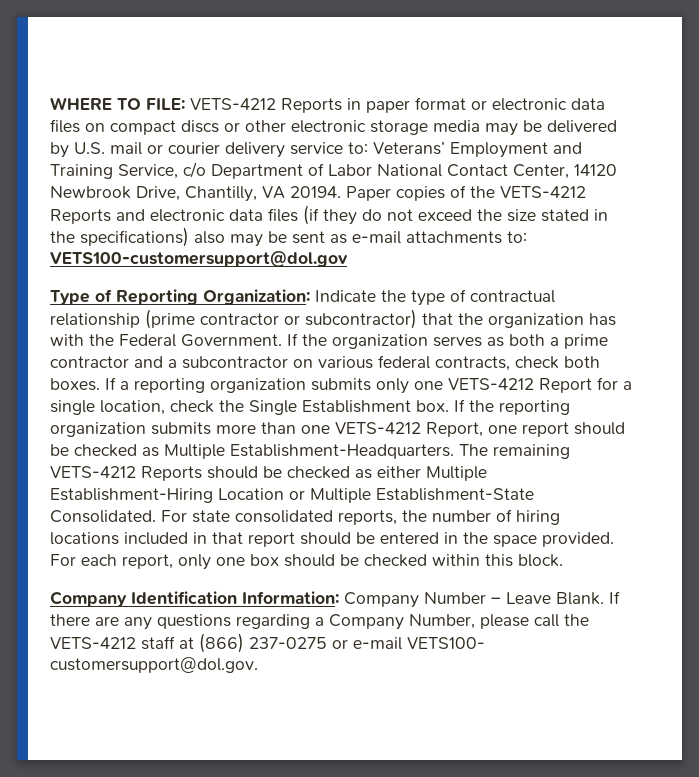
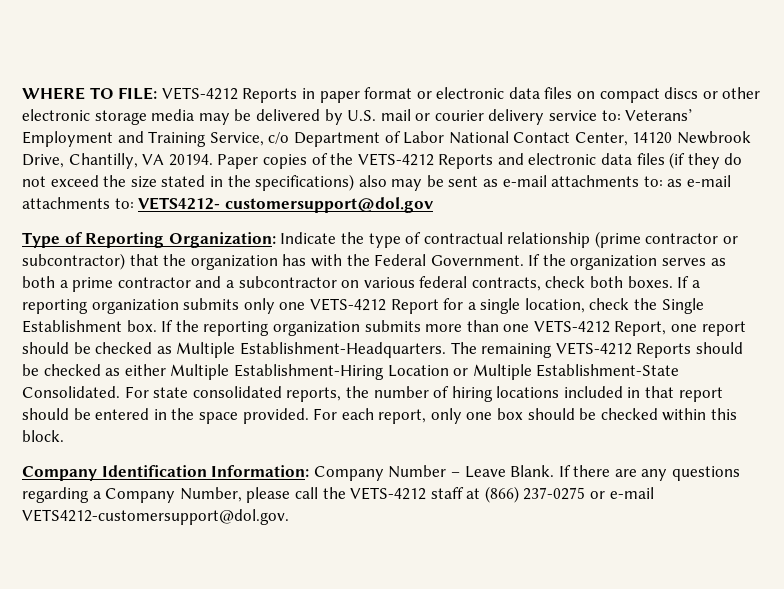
- Paper copies of the VETS-4212 Reports and electronic data files (if they do not exceed the size stated in the specifications) also may be sent as e-mail attachments to: VETS100-customersupport@dol.gov
+ Paper copies of the VETS-4212 Reports and electronic data files (if they do not exceed the size stated in the specifications) also may be sent as e-mail attachments to: as e-mail attachments to: VETS4212- customersupport@dol.gov
- If there are any questions regarding a Company Number, please call the VETS-4212 staff at (866) 237-0275 or e-mail VETS100- customersupport@dol.gov.
+ If there are any questions regarding a Company Number, please call the VETS-4212 staff at (866) 237-0275 or e-mail VETS4212-customersupport@dol.gov.

